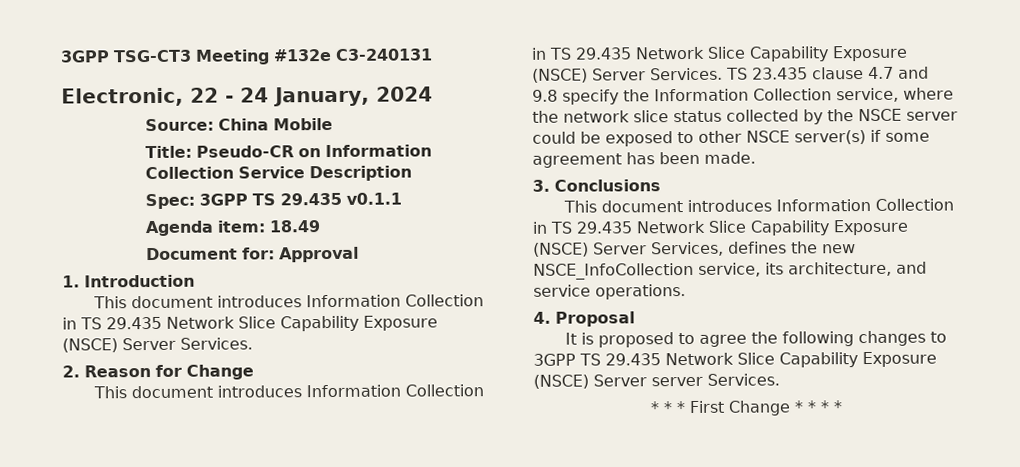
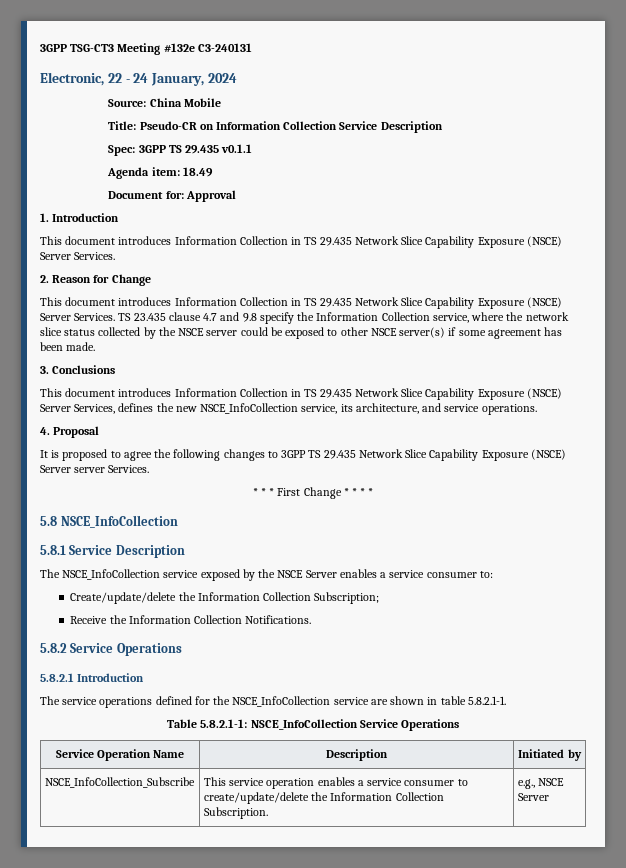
+ 5.8 NSCE_InfoCollection
+ 5.8.1 Service Description
+ The NSCE_InfoCollection service exposed by the NSCE Server enables a service consumer to:
+ Create/update/delete the Information Collection Subscription;
+ Receive the Information Collection Notifications.
+ 5.8.2 Service Operations
+ 5.8.2.1 Introduction
+ The service operations defined for the NSCE_InfoCollection service are shown in table 5.8.2.1-1.
+ Table 5.8.2.1-1: NSCE_InfoCollection Service Operations
+ Service Operation Name | Description | Initiated by
+ NSCE_InfoCollection_Subscribe | This service operation enables a service consumer to create/update/delete the Information Collection Subscription. | e.g., NSCE Server

